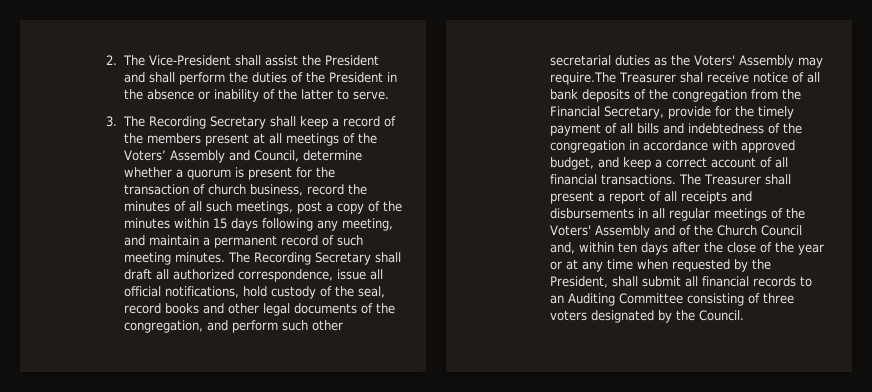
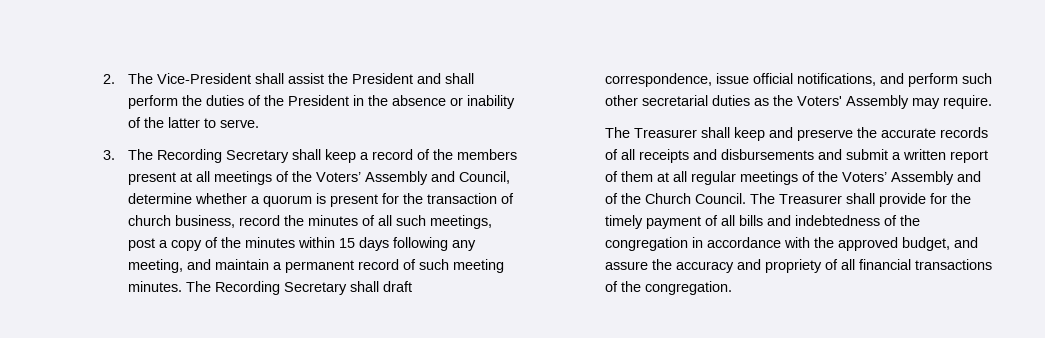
- The Recording Secretary shall draft all authorized correspondence, issue all official notifications, hold custody of the seal, record books and other legal documents of the congregation, and perform such other secretarial duties as the Voters' Assembly may require.The Treasurer shal receive notice of all bank deposits of the congregation from the Financial Secretary, provide for the timely payment of all bills and indebtedness of the congregation in accordance with approved budget, and keep a correct account of all financial transactions. The Treasurer shall present a report of all receipts and disbursements in all regular meetings of the Voters' Assembly and of the Church Council and, within ten days after the close of the year or at any time when requested by the President, shall submit all financial records to an Auditing Committee consisting of three voters designated by the Council.
+ The Recording Secretary shall draft correspondence, issue official notifications, and perform such other secretarial duties as the Voters' Assembly may require.
+ The Treasurer shall keep and preserve the accurate records of all receipts and disbursements and submit a written report of them at all regular meetings of the Voters’ Assembly and of the Church Council. The Treasurer shall provide for the timely payment of all bills and indebtedness of the congregation in accordance with the approved budget, and assure the accuracy and propriety of all financial transactions of the congregation.

